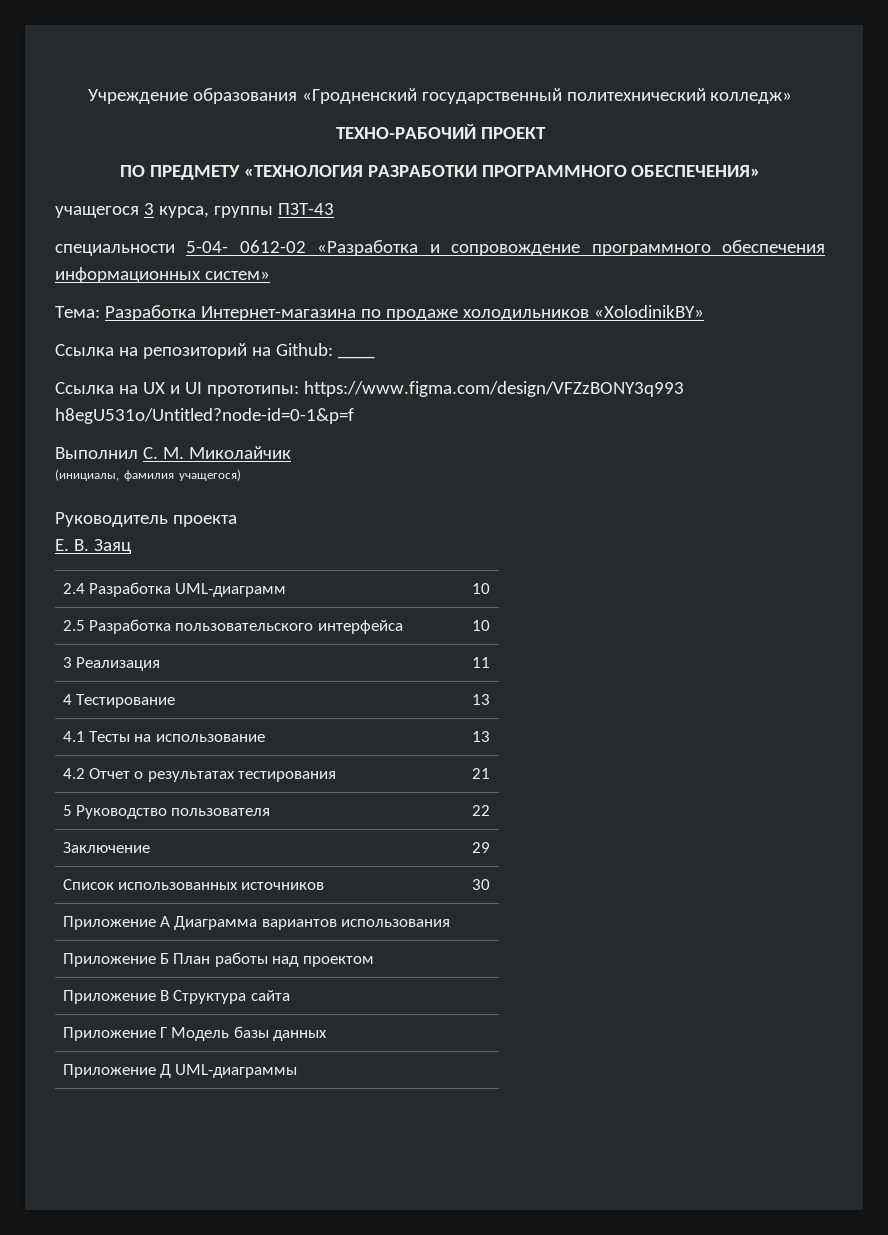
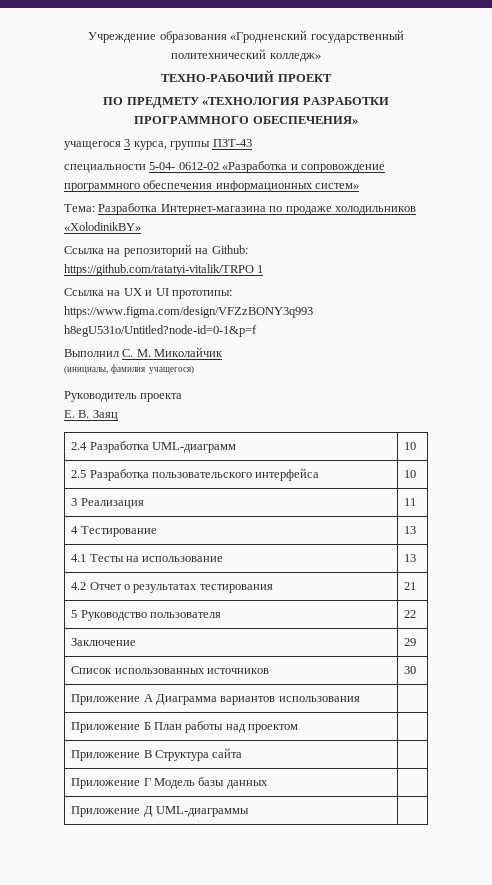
- Ссылка на репозиторий на Github: ____
+ Ссылка на репозиторий на Github: https://github.com/ratatyi-vitalik/TRPO 1

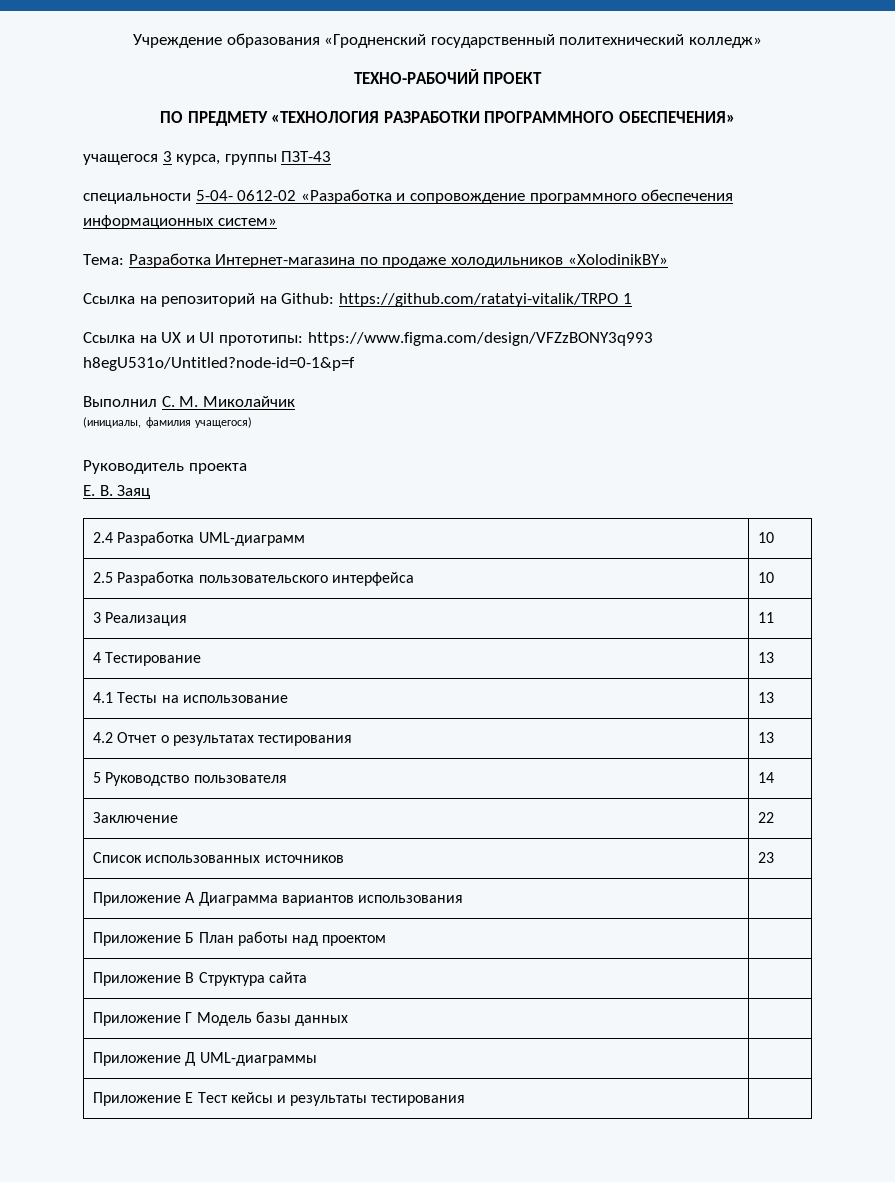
- 4.2 Отчет о результатах тестирования | 21
+ 4.2 Отчет о результатах тестирования | 13
- 5 Руководство пользователя | 22
+ 5 Руководство пользователя | 14
- Заключение | 29
+ Заключение | 22
- Список использованных источников | 30
+ Список использованных источников | 23
+ Приложение Е Тест кейсы и результаты тестирования |

